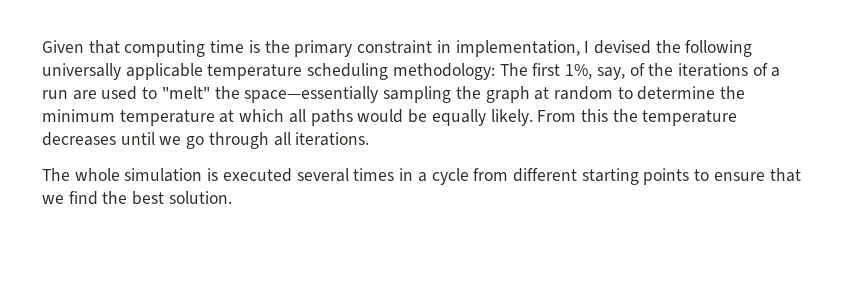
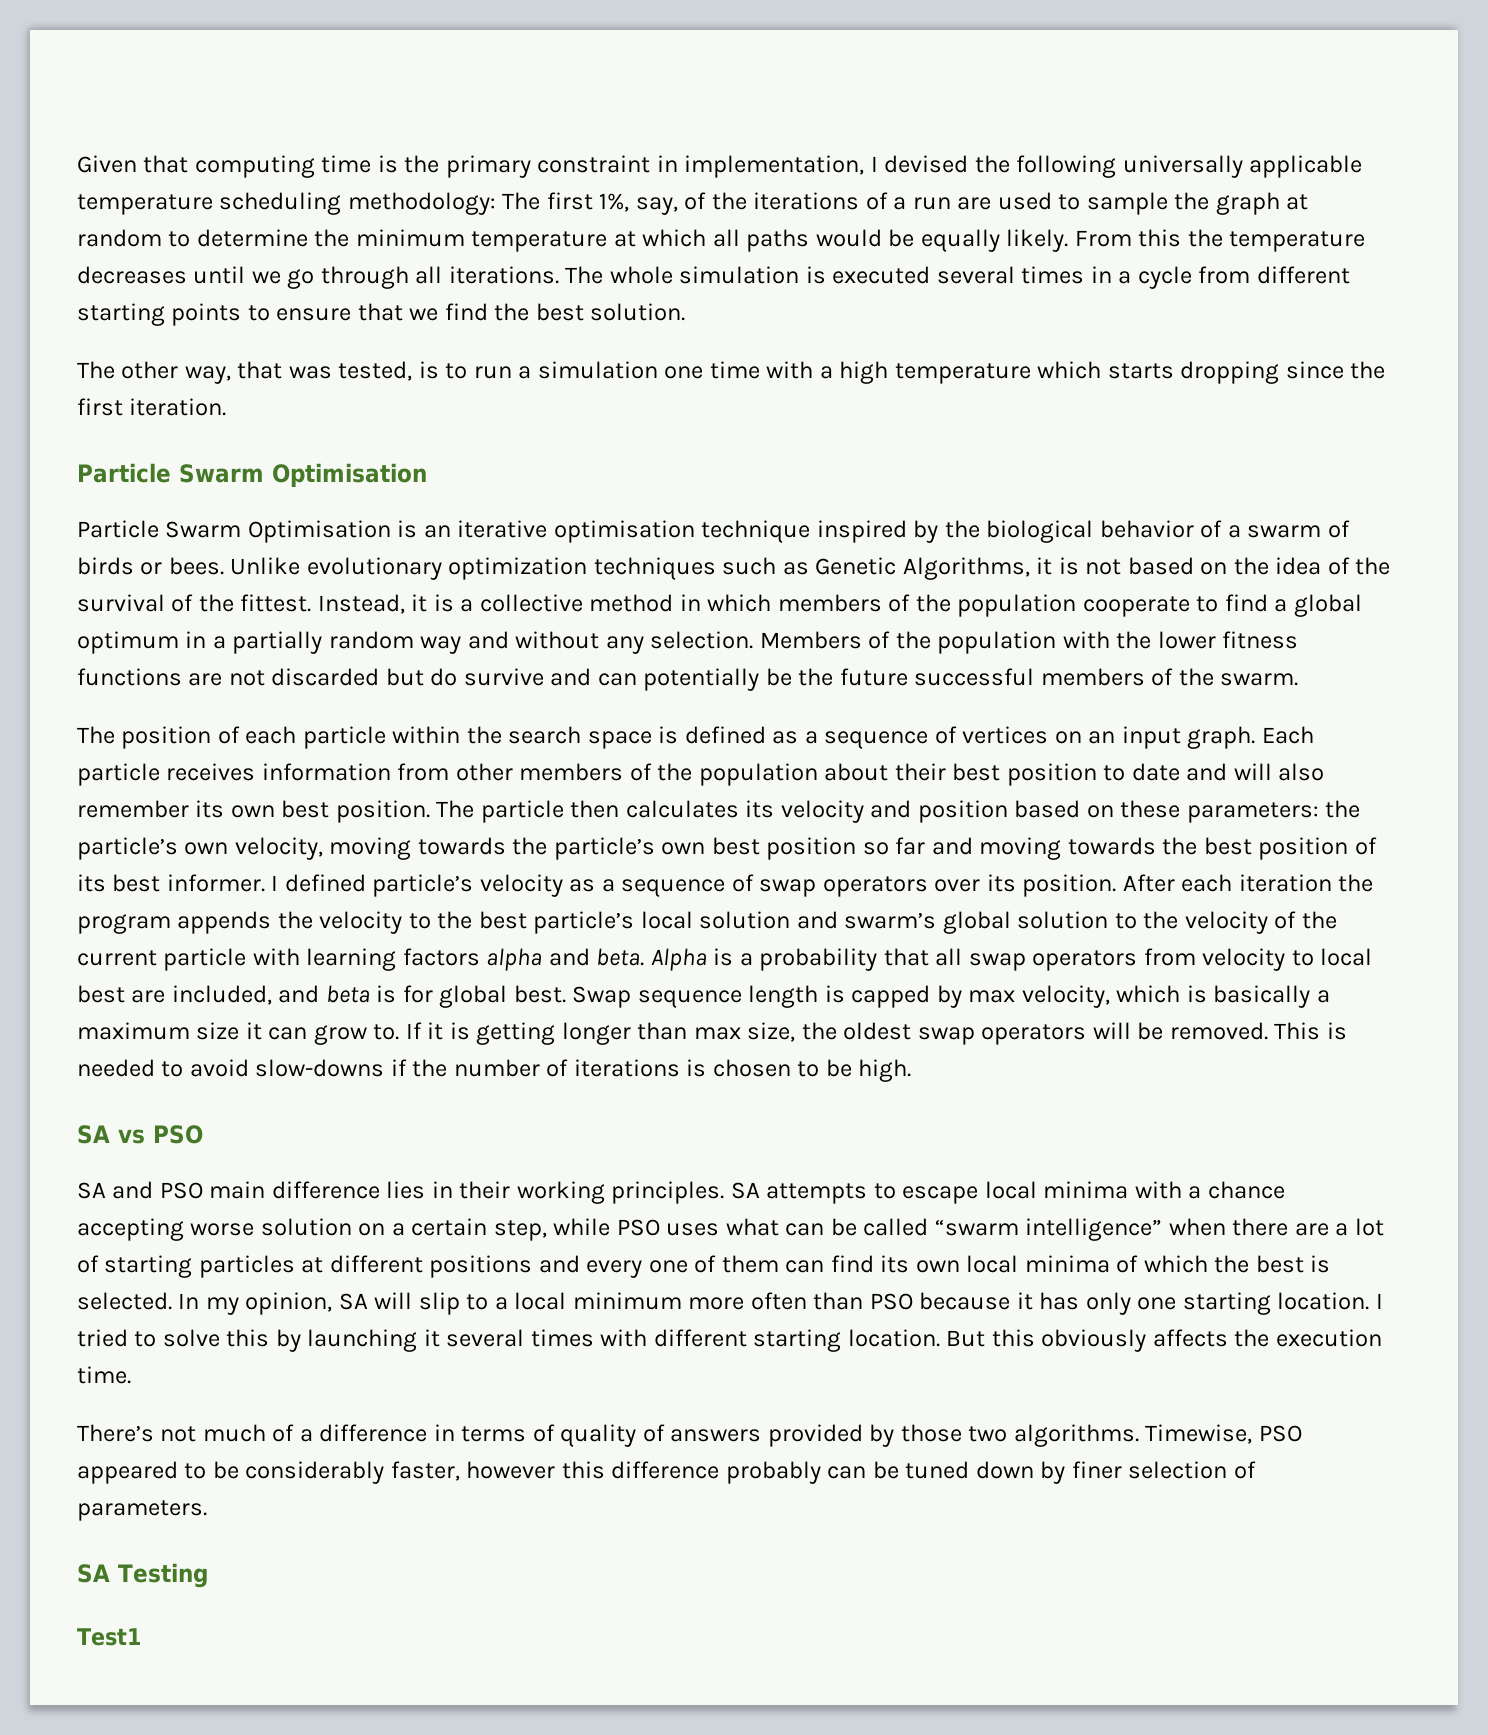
- Given that computing time is the primary constraint in implementation, I devised the following universally applicable temperature scheduling methodology: The first 1%, say, of the iterations of a run are used to "melt" the space—essentially sampling the graph at random to determine the minimum temperature at which all paths would be equally likely.
+ Given that computing time is the primary constraint in implementation, I devised the following universally applicable temperature scheduling methodology: The first 1%, say, of the iterations of a run are used to sample the graph at random to determine the minimum temperature at which all paths would be equally likely.
- From this the temperature decreases until we go through all iterations.
- The whole simulation is executed several times in a cycle from different starting points to ensure that we find the best solution.
+ From this the temperature decreases until we go through all iterations. The whole simulation is executed several times in a cycle from different starting points to ensure that we find the best solution.
+ The other way, that was tested, is to run a simulation one time with a high temperature which starts dropping since the first iteration.
+ Particle Swarm Optimisation
+ Particle Swarm Optimisation is an iterative optimisation technique inspired by the biological behavior of a swarm of birds or bees. Unlike evolutionary optimization techniques such as Genetic Algorithms, it is not based on the idea of the survival of the fittest. Instead, it is a collective method in which members of the population cooperate to find a global optimum in a partially random way and without any selection. Members of the population with the lower fitness functions are not discarded but do survive and can potentially be the future successful members of the swarm.
+ The position of each particle within the search space is defined as a sequence of vertices on an input graph. Each particle receives information from other members of the population about their best position to date and will also remember its own best position. The particle then calculates its velocity and position based on these parameters: the particle’s own velocity, moving towards the particle’s own best position so far and moving towards the best position of its best informer. I defined particle’s velocity as a sequence of swap operators over its position. After each iteration the program appends the velocity to the best particle’s local solution and swarm’s global solution to the velocity of the current particle with learning factors alpha and beta. Alpha is a probability that all swap operators from velocity to local best are included, and beta is for global best. Swap sequence length is capped by max velocity, which is basically a maximum size it can grow to. If it is getting longer than max size, the oldest swap operators will be removed. This is needed to avoid slow-downs if the number of iterations is chosen to be high.
+ SA vs PSO
+ SA and PSO main difference lies in their working principles. SA attempts to escape local minima with a chance accepting worse solution on a certain step, while PSO uses what can be called “swarm intelligence” when there are a lot of starting particles at different positions and every one of them can find its own local minima of which the best is selected. In my opinion, SA will slip to a local minimum more often than PSO because it has only one starting location. I tried to solve this by launching it several times with different starting location. But this obviously affects the execution time.
+ There’s not much of a difference in terms of quality of answers provided by those two algorithms. Timewise, PSO appeared to be considerably faster, however this difference probably can be tuned down by finer selection of parameters.
+ SA Testing
+ Test1

